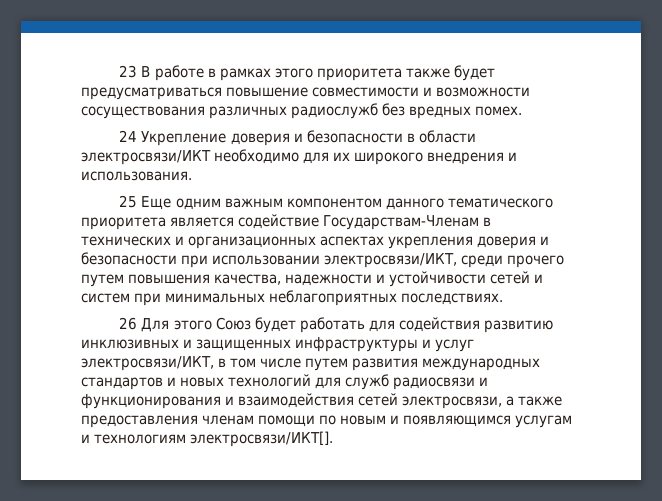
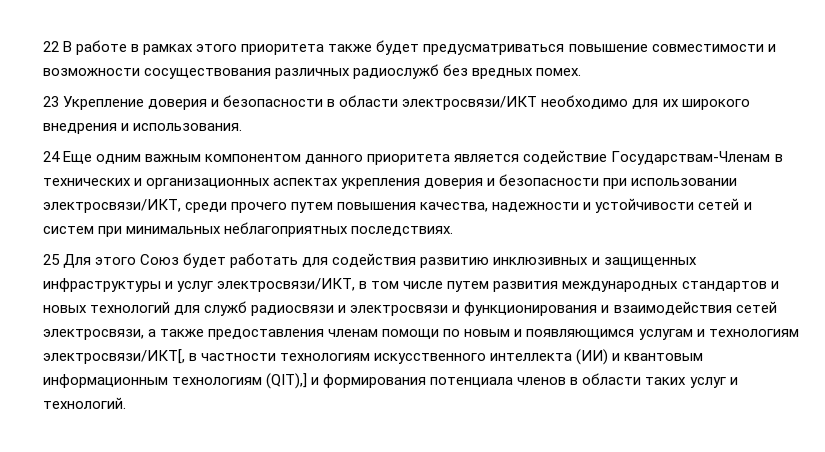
- 23 В работе в рамках этого приоритета также будет предусматриваться повышение совместимости и возможности сосуществования различных радиослужб без вредных помех.
+ 22 В работе в рамках этого приоритета также будет предусматриваться повышение совместимости и возможности сосуществования различных радиослужб без вредных помех.
- 24 Укрепление доверия и безопасности в области электросвязи/ИКТ необходимо для их широкого внедрения и использования.
+ 23 Укрепление доверия и безопасности в области электросвязи/ИКТ необходимо для их широкого внедрения и использования.
- 25 Еще одним важным компонентом данного тематического приоритета является содействие Государствам-Членам в технических и организационных аспектах укрепления доверия и безопасности при использовании электросвязи/ИКТ, среди прочего путем повышения качества, надежности и устойчивости сетей и систем при минимальных неблагоприятных последствиях.
+ 24 Еще одним важным компонентом данного приоритета является содействие Государствам-Членам в технических и организационных аспектах укрепления доверия и безопасности при использовании электросвязи/ИКТ, среди прочего путем повышения качества, надежности и устойчивости сетей и систем при минимальных неблагоприятных последствиях.
- 26 Для этого Союз будет работать для содействия развитию инклюзивных и защищенных инфраструктуры и услуг электросвязи/ИКТ, в том числе путем развития международных стандартов и новых технологий для служб радиосвязи и функционирования и взаимодействия сетей электросвязи, а также предоставления членам помощи по новым и появляющимся услугам и технологиям электросвязи/ИКТ[].
+ 25 Для этого Союз будет работать для содействия развитию инклюзивных и защищенных инфраструктуры и услуг электросвязи/ИКТ, в том числе путем развития международных стандартов и новых технологий для служб радиосвязи и электросвязи и функционирования и взаимодействия сетей электросвязи, а также предоставления членам помощи по новым и появляющимся услугам и технологиям электросвязи/ИКТ[, в частности технологиям искусственного интеллекта (ИИ) и квантовым информационным технологиям (QIT),] и формирования потенциала членов в области таких услуг и технологий.

